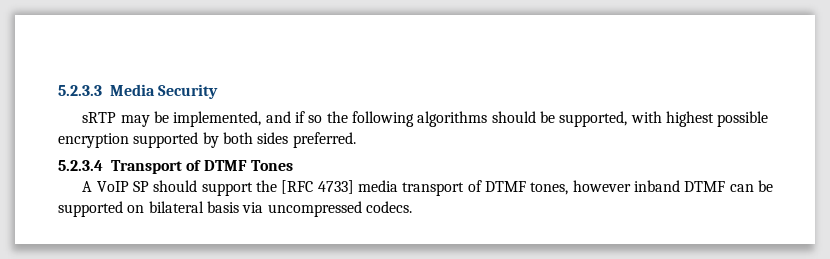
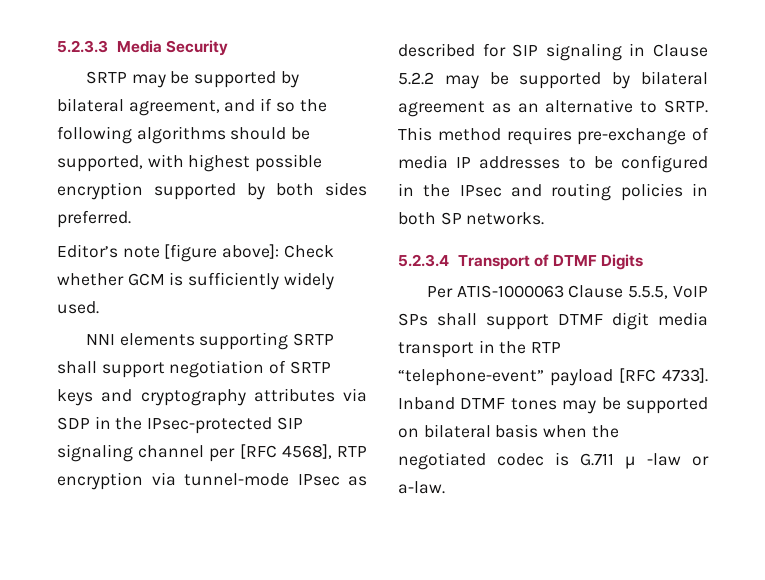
- sRTP may be implemented, and if so the following algorithms should be supported, with highest possible encryption supported by both sides preferred.
+ SRTP may be supported by bilateral agreement, and if so the following algorithms should be supported, with highest possible encryption supported by both sides preferred.
- 5.2.3.4 Transport of DTMF Tones
- A VoIP SP should support the [RFC 4733] media transport of DTMF tones, however inband DTMF can be supported on bilateral basis via uncompressed codecs.
+ Editor’s note [figure above]: Check whether GCM is sufficiently widely used.
+ NNI elements supporting SRTP shall support negotiation of SRTP keys and cryptography attributes via SDP in the IPsec-protected SIP signaling channel per [RFC 4568], RTP encryption via tunnel-mode IPsec as described for SIP signaling in Clause 5.2.2 may be supported by bilateral agreement as an alternative to SRTP. This method requires pre-exchange of media IP addresses to be configured in the IPsec and routing policies in both SP networks.
+ 5.2.3.4 Transport of DTMF Digits
+ Per ATIS-1000063 Clause 5.5.5, VoIP SPs shall support DTMF digit media transport in the RTP “telephone-event” payload [RFC 4733]. Inband DTMF tones may be supported on bilateral basis when the negotiated codec is G.711 µ -law or a-law.

